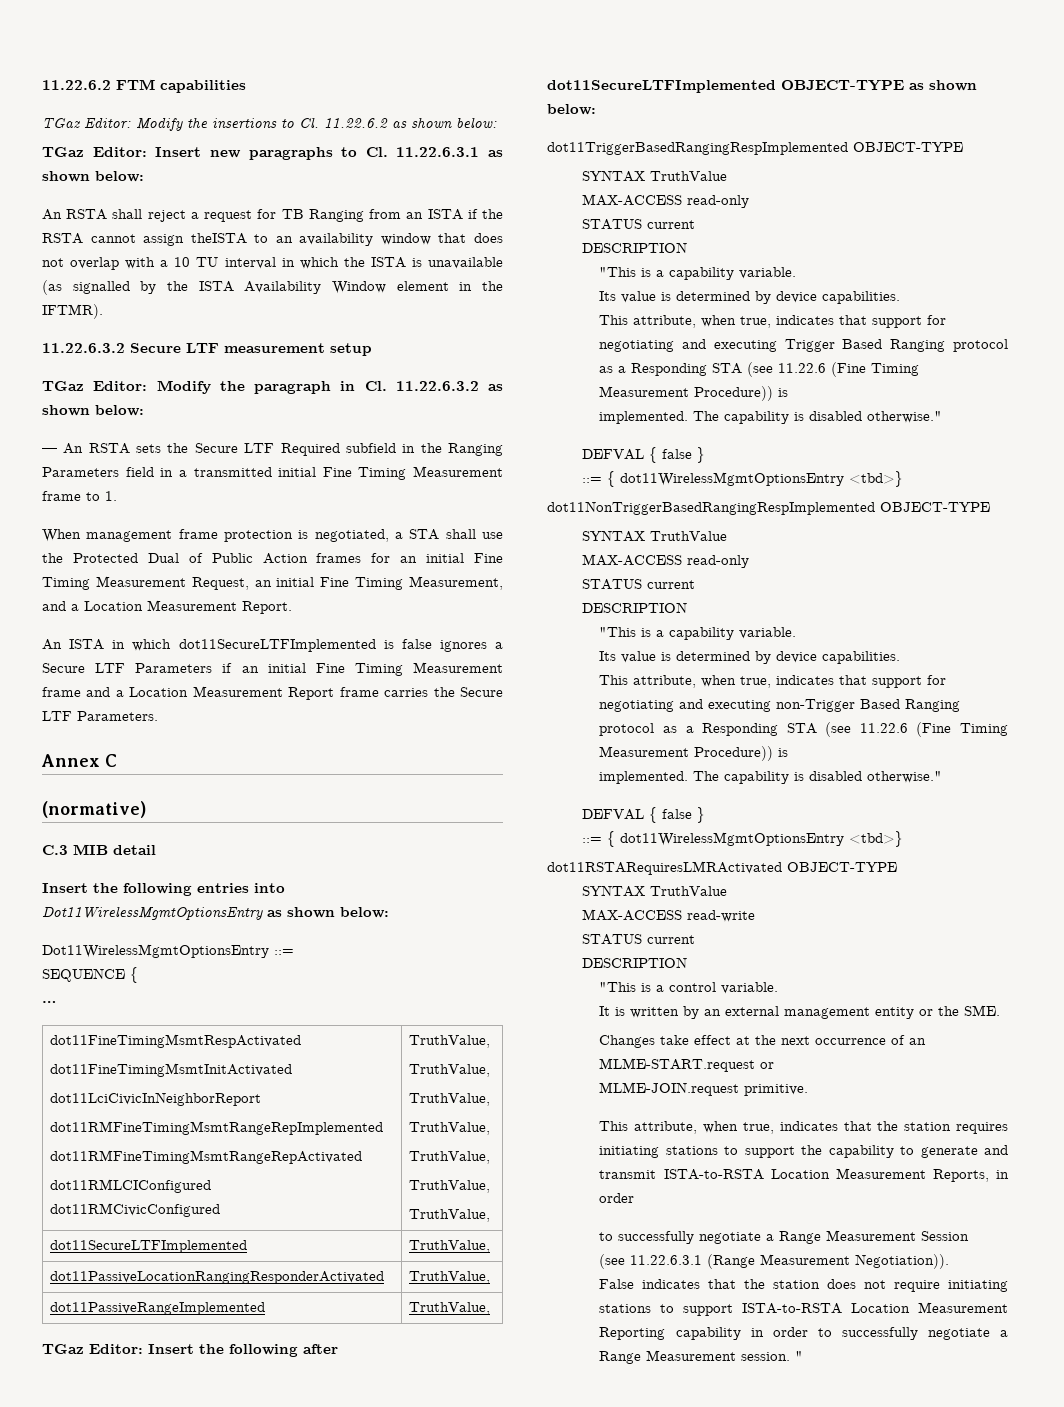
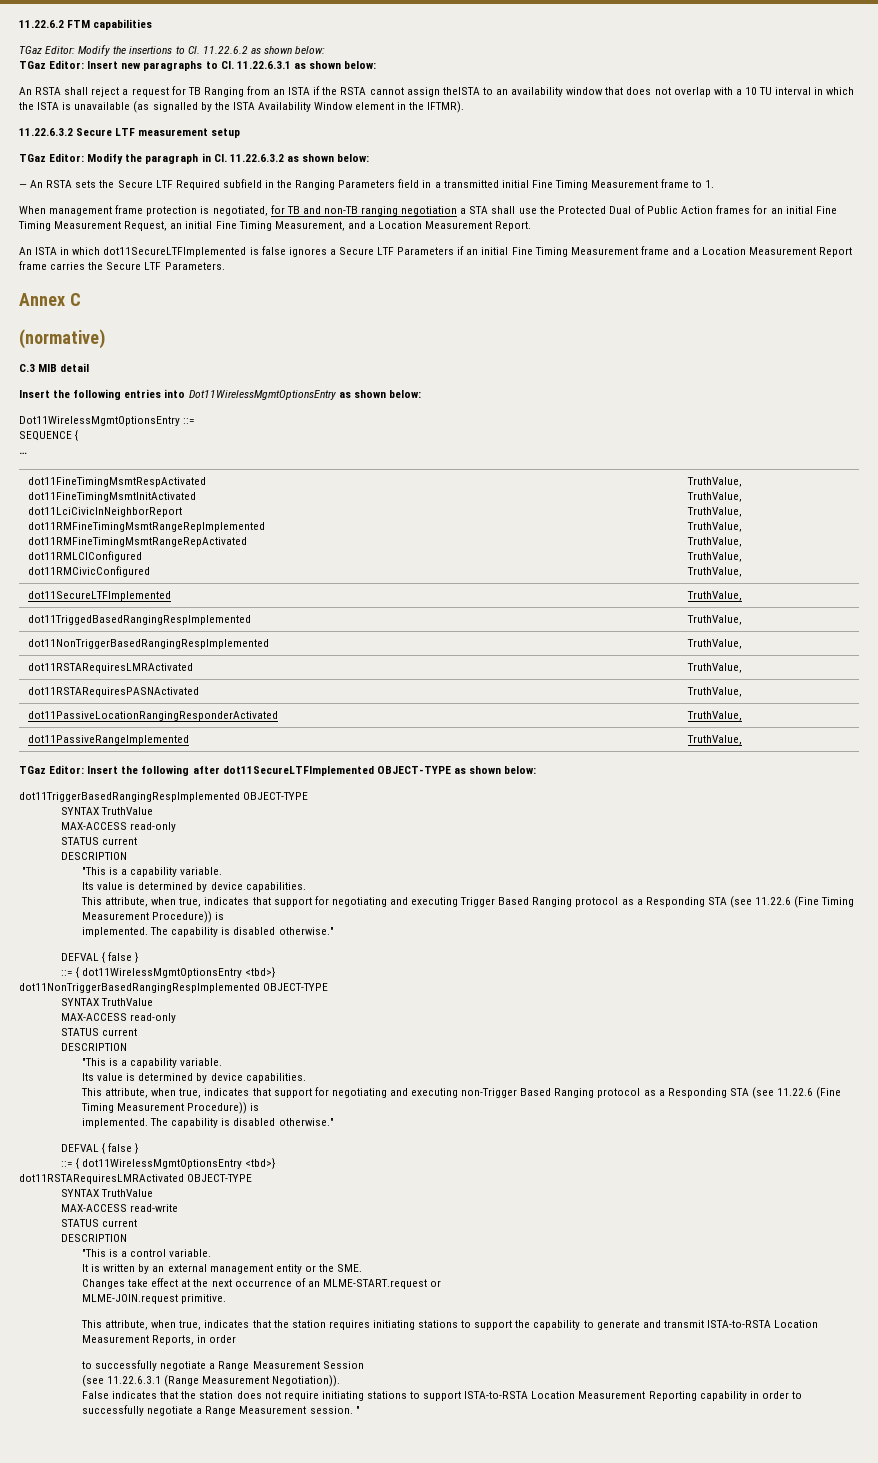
- When management frame protection is negotiated, a STA shall use the Protected Dual of Public Action frames for an initial Fine Timing Measurement Request, an initial Fine Timing Measurement, and a Location Measurement Report.
+ When management frame protection is negotiated, for TB and non-TB ranging negotiation a STA shall use the Protected Dual of Public Action frames for an initial Fine Timing Measurement Request, an initial Fine Timing Measurement, and a Location Measurement Report.
+ dot11TriggedBasedRangingRespImplemented | TruthValue,
+ dot11NonTriggerBasedRangingRespImplemented | TruthValue,
+ dot11RSTARequiresLMRActivated | TruthValue,
+ dot11RSTARequiresPASNActivated | TruthValue,

